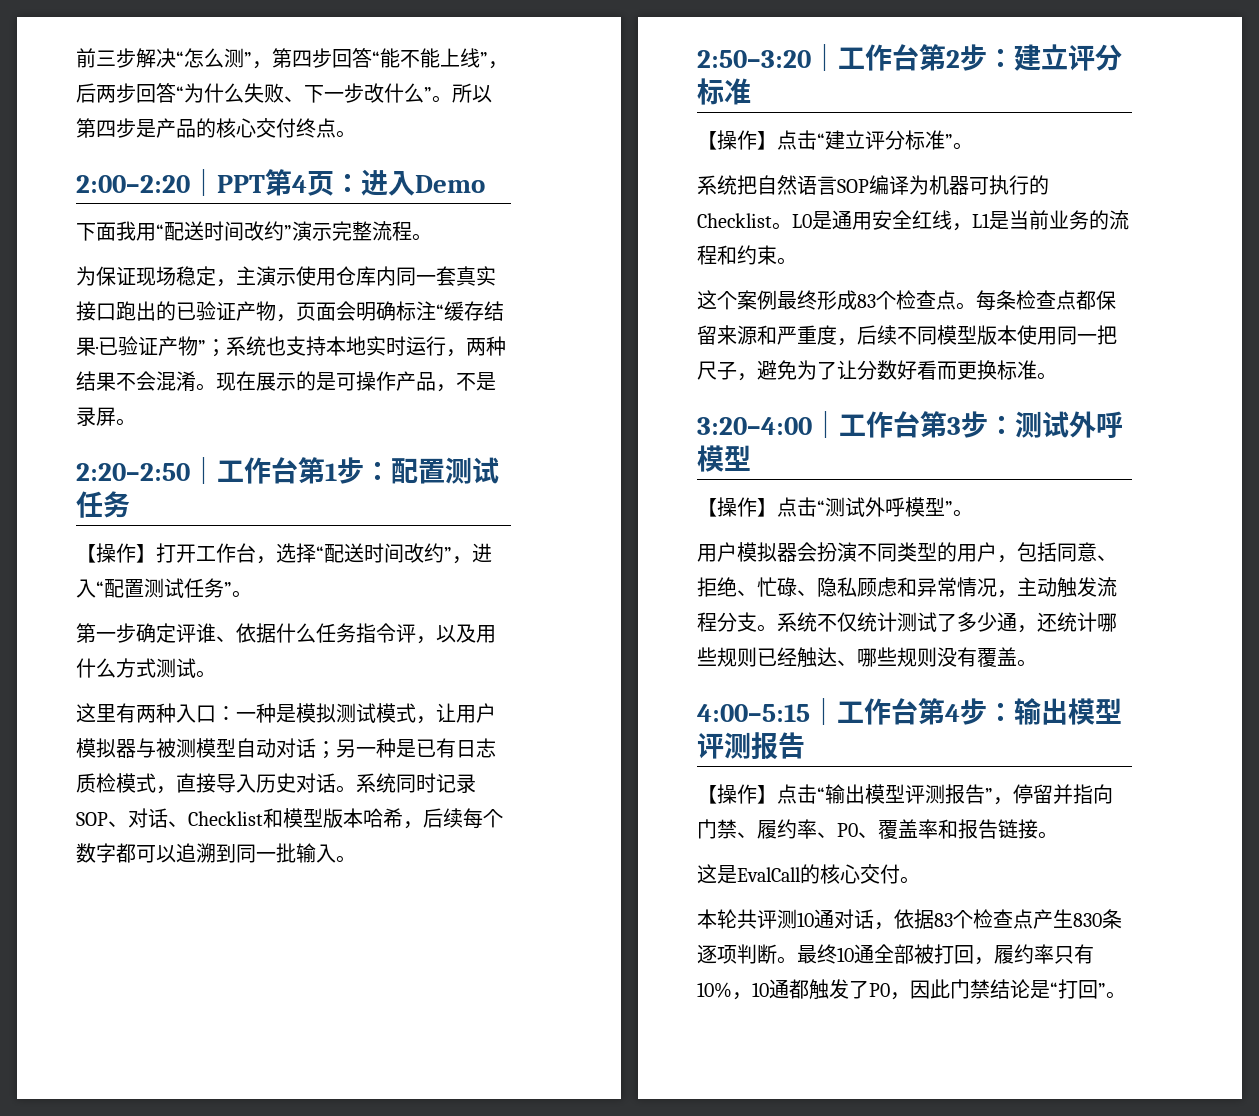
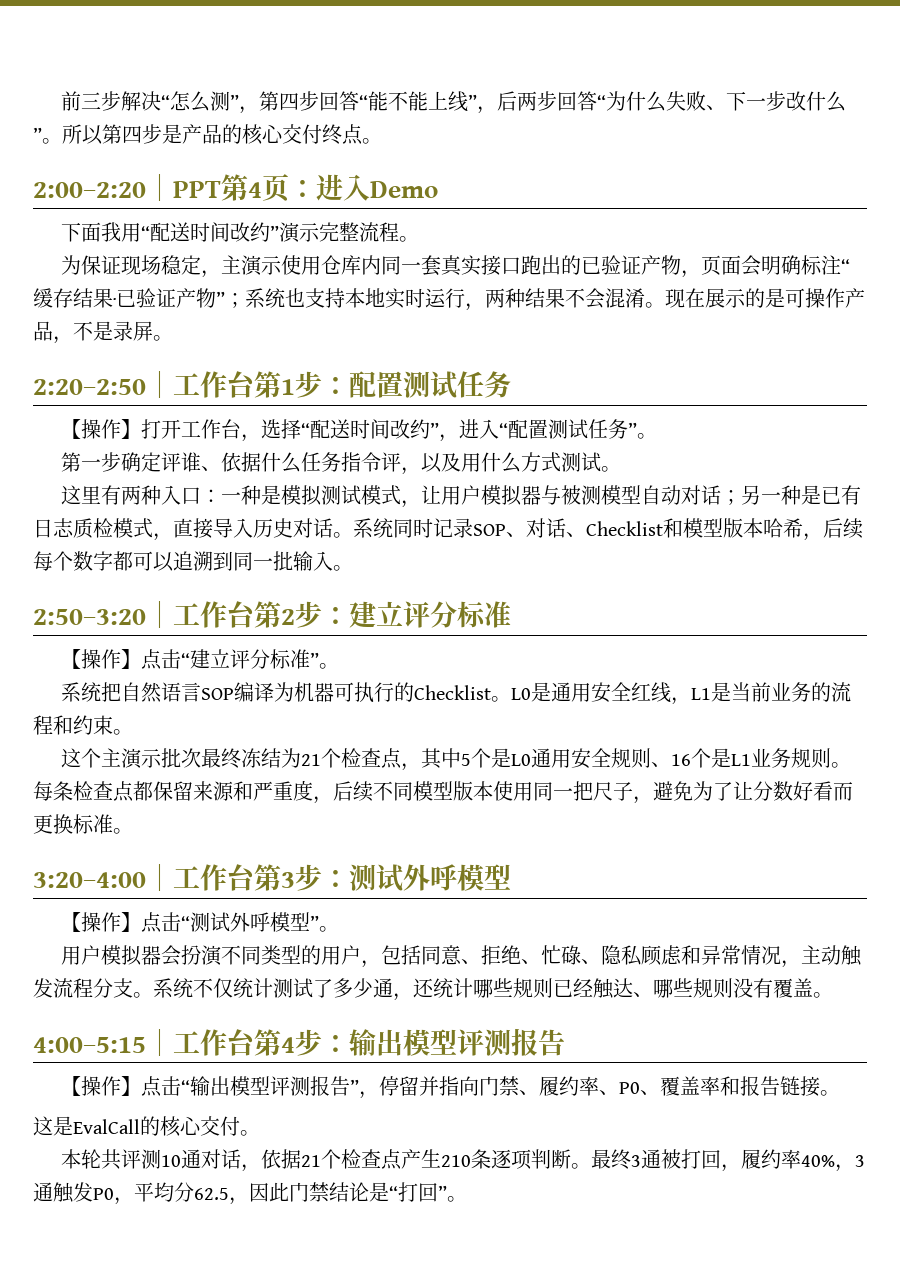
- 这个案例最终形成83个检查点。
+ 这个主演示批次最终冻结为21个检查点，其中5个是L0通用安全规则、16个是L1业务规则。
- 本轮共评测10通对话，依据83个检查点产生830条逐项判断。
+ 本轮共评测10通对话，依据21个检查点产生210条逐项判断。
- 最终10通全部被打回，履约率只有10%，10通都触发了P0，因此门禁结论是“打回”。
+ 最终3通被打回，履约率40%，3通触发P0，平均分62.5，因此门禁结论是“打回”。

